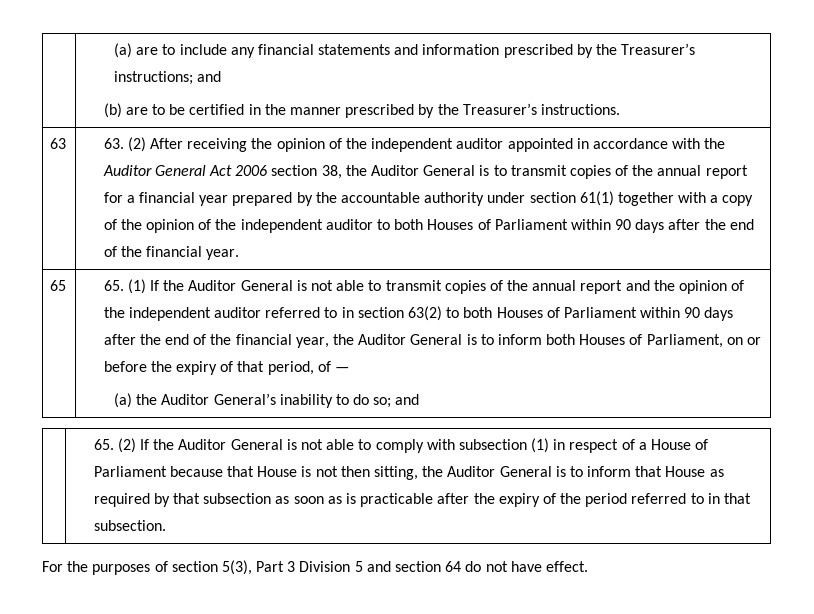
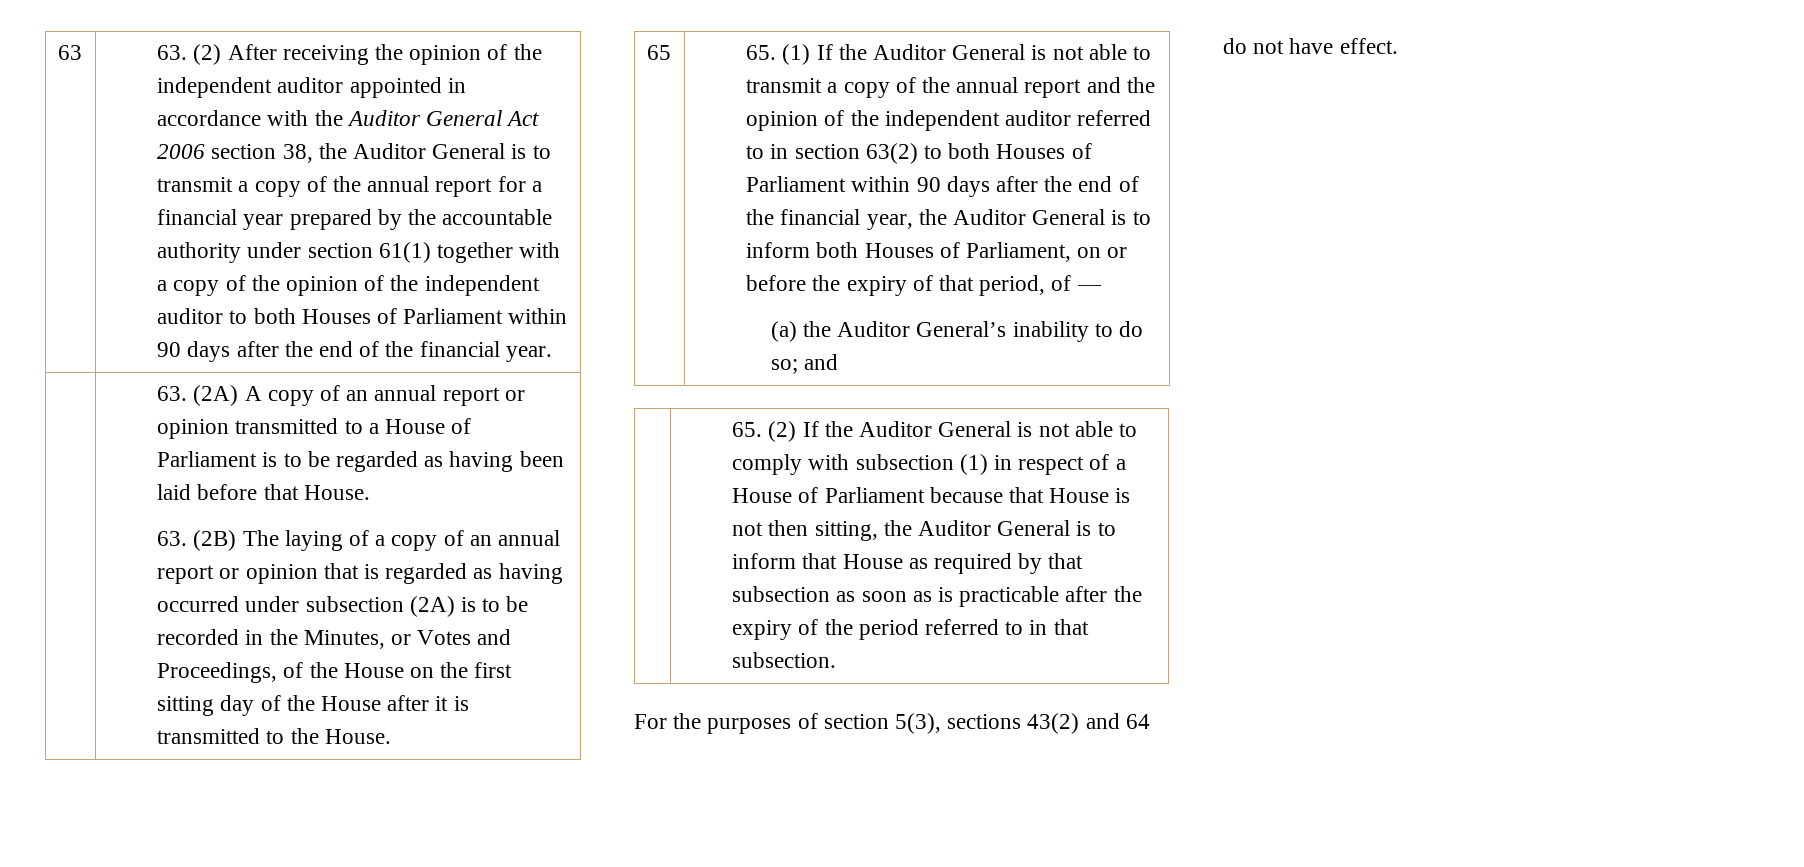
- (a) are to include any financial statements and information prescribed by the Treasurer’s instructions; and
- (b) are to be certified in the manner prescribed by the Treasurer’s instructions.
- 63. (2) After receiving the opinion of the independent auditor appointed in accordance with the Auditor General Act 2006 section 38, the Auditor General is to transmit copies of the annual report for a financial year prepared by the accountable authority under section 61(1) together with a copy of the opinion of the independent auditor to both Houses of Parliament within 90 days after the end of the financial year.
+ 63. (2) After receiving the opinion of the independent auditor appointed in accordance with the Auditor General Act 2006 section 38, the Auditor General is to transmit a copy of the annual report for a financial year prepared by the accountable authority under section 61(1) together with a copy of the opinion of the independent auditor to both Houses of Parliament within 90 days after the end of the financial year.
+ 63. (2A) A copy of an annual report or opinion transmitted to a House of Parliament is to be regarded as having been laid before that House.
+ 63. (2B) The laying of a copy of an annual report or opinion that is regarded as having occurred under subsection (2A) is to be recorded in the Minutes, or Votes and Proceedings, of the House on the first sitting day of the House after it is transmitted to the House.
- 65. (1) If the Auditor General is not able to transmit copies of the annual report and the opinion of the independent auditor referred to in section 63(2) to both Houses of Parliament within 90 days after the end of the financial year, the Auditor General is to inform both Houses of Parliament, on or before the expiry of that period, of —
+ 65. (1) If the Auditor General is not able to transmit a copy of the annual report and the opinion of the independent auditor referred to in section 63(2) to both Houses of Parliament within 90 days after the end of the financial year, the Auditor General is to inform both Houses of Parliament, on or before the expiry of that period, of —
- For the purposes of section 5(3), Part 3 Division 5 and section 64 do not have effect.
+ For the purposes of section 5(3), sections 43(2) and 64 do not have effect.

